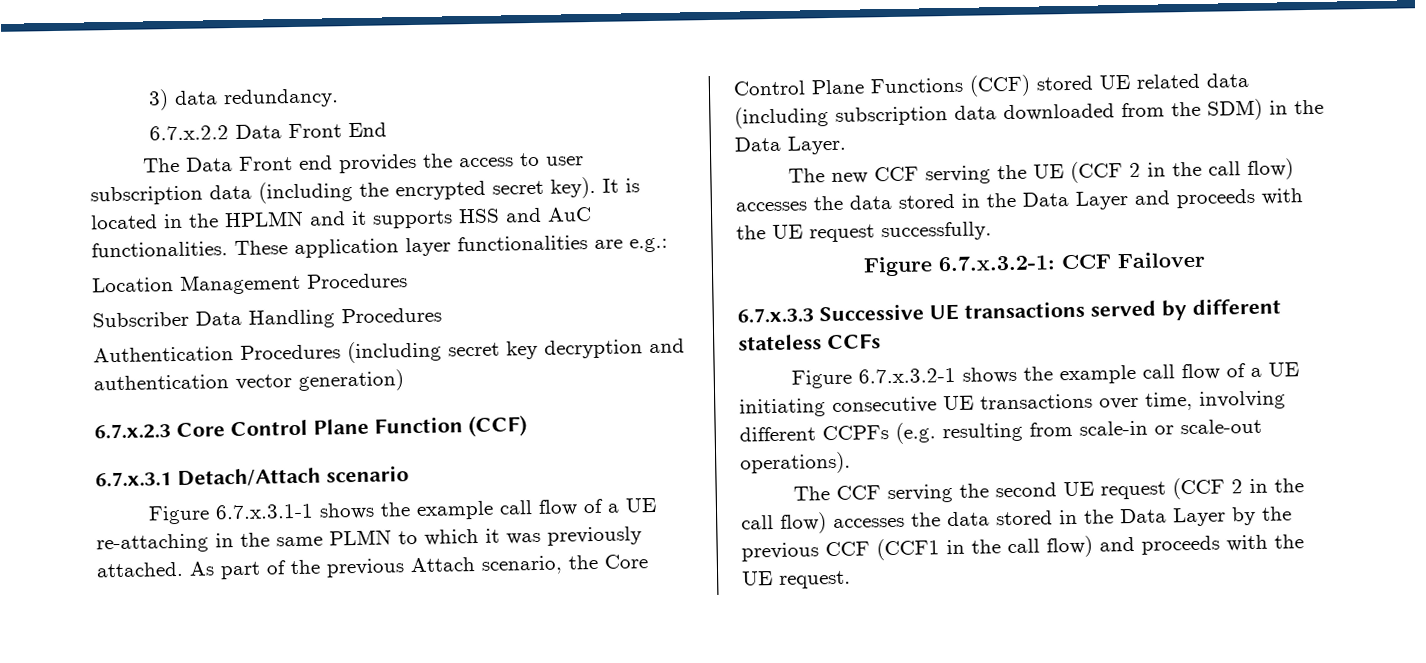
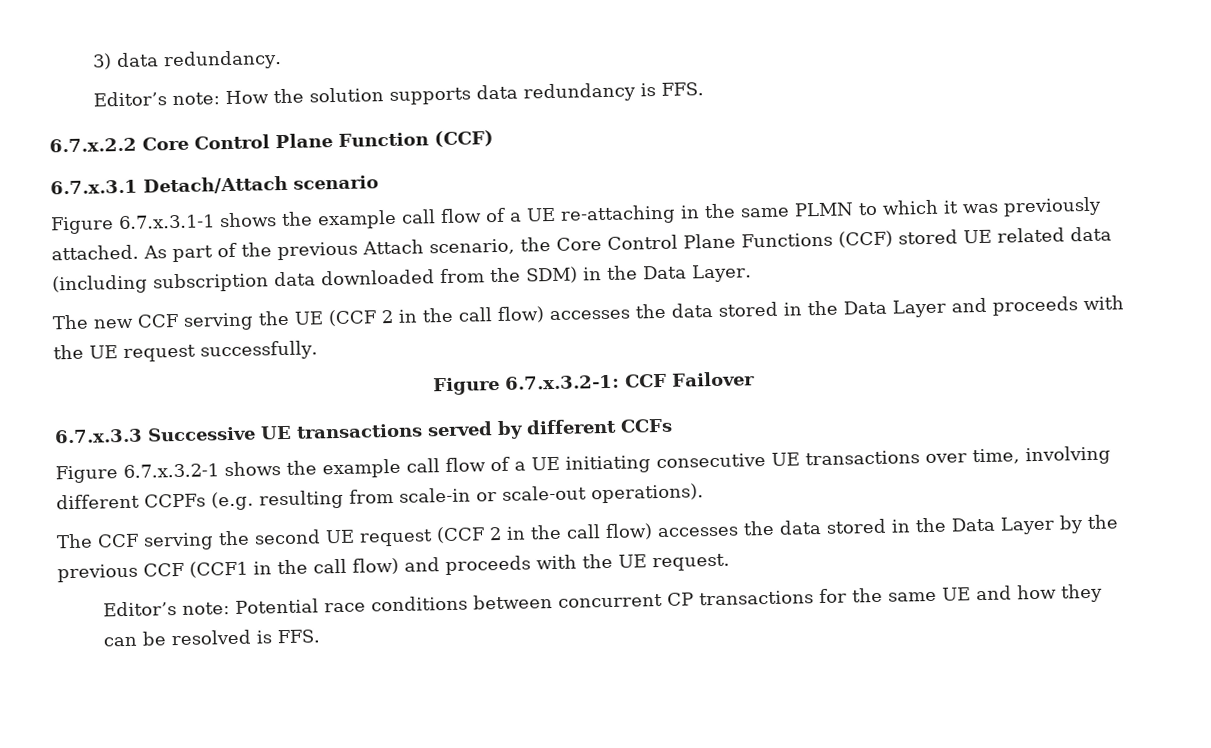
- 6.7.x.2.2 Data Front End
- The Data Front end provides the access to user subscription data (including the encrypted secret key). It is located in the HPLMN and it supports HSS and AuC functionalities. These application layer functionalities are e.g.:
- Location Management Procedures
- Subscriber Data Handling Procedures
- Authentication Procedures (including secret key decryption and authentication vector generation)
- 6.7.x.2.3 Core Control Plane Function (CCF)
+ Editor’s note: How the solution supports data redundancy is FFS.
+ 6.7.x.2.2 Core Control Plane Function (CCF)
- 6.7.x.3.3 Successive UE transactions served by different stateless CCFs
+ 6.7.x.3.3 Successive UE transactions served by different CCFs
+ Editor’s note: Potential race conditions between concurrent CP transactions for the same UE and how they can be resolved is FFS.

